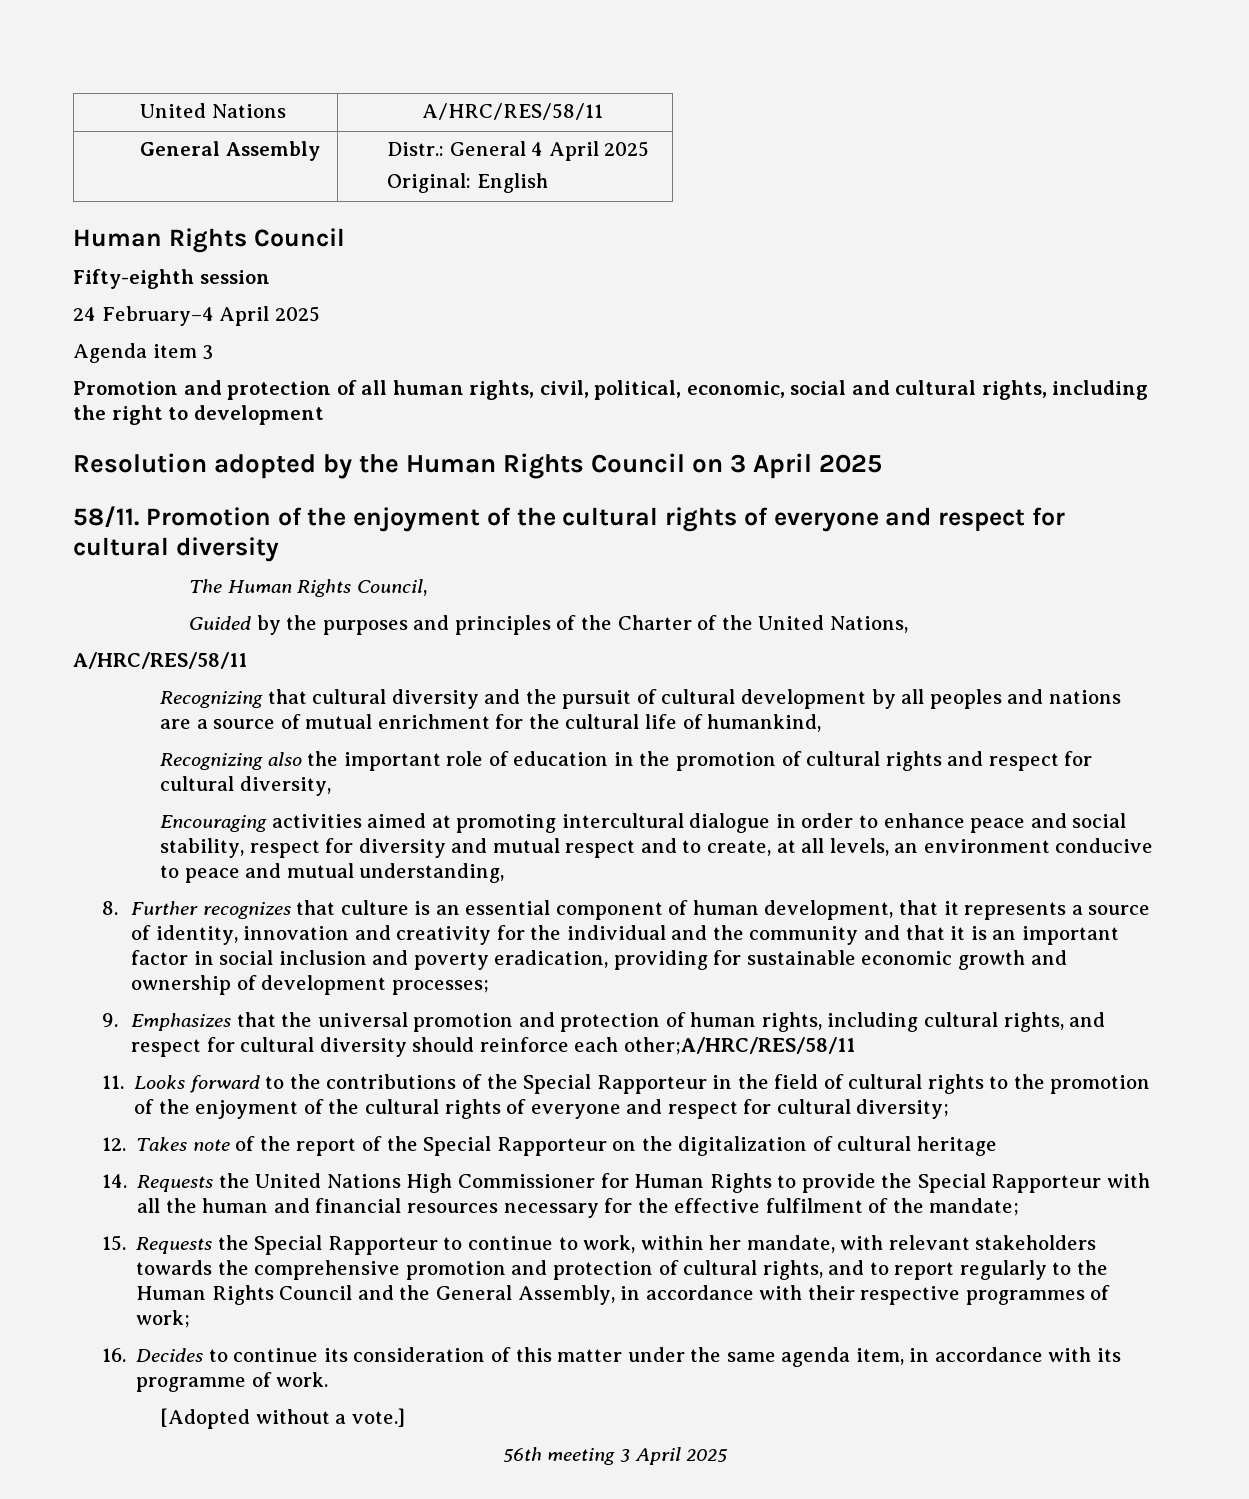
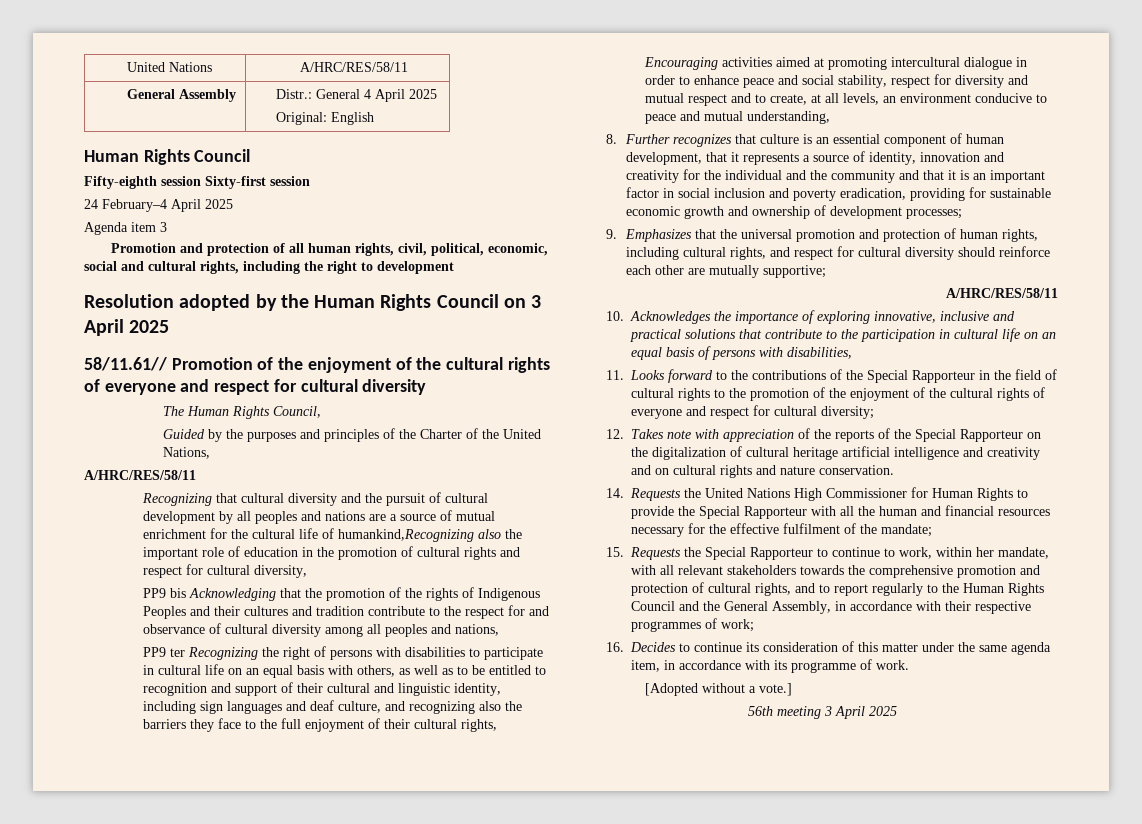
- Fifty-eighth session
+ Fifty-eighth session Sixty-first session
- 58/11. Promotion of the enjoyment of the cultural rights of everyone and respect for cultural diversity
+ 58/11.61// Promotion of the enjoyment of the cultural rights of everyone and respect for cultural diversity
- Recognizing that cultural diversity and the pursuit of cultural development by all peoples and nations are a source of mutual enrichment for the cultural life of humankind,
- Recognizing also the important role of education in the promotion of cultural rights and respect for cultural diversity,
+ Recognizing that cultural diversity and the pursuit of cultural development by all peoples and nations are a source of mutual enrichment for the cultural life of humankind,Recognizing also the important role of education in the promotion of cultural rights and respect for cultural diversity,
- Encouraging activities aimed at promoting intercultural dialogue in order to enhance peace and social stability, respect for diversity and mutual respect and to create, at all levels, an environment conducive to peace and mutual understanding,
+ PP9 bis Acknowledging that the promotion of the rights of Indigenous Peoples and their cultures and tradition contribute to the respect for and observance of cultural diversity among all peoples and nations,
+ PP9 ter Recognizing the right of persons with disabilities to participate in cultural life on an equal basis with others, as well as to be entitled to recognition and support of their cultural and linguistic identity, including sign languages and deaf culture, and recognizing also the barriers they face to the full enjoyment of their cultural rights, Encouraging activities aimed at promoting intercultural dialogue in order to enhance peace and social stability, respect for diversity and mutual respect and to create, at all levels, an environment conducive to peace and mutual understanding,
- 9. Emphasizes that the universal promotion and protection of human rights, including cultural rights, and respect for cultural diversity should reinforce each other;A/HRC/RES/58/11
+ 9. Emphasizes that the universal promotion and protection of human rights, including cultural rights, and respect for cultural diversity should reinforce each other are mutually supportive;
+ A/HRC/RES/58/11
+ 10. Acknowledges the importance of exploring innovative, inclusive and practical solutions that contribute to the participation in cultural life on an equal basis of persons with disabilities,
- 12. Takes note of the report of the Special Rapporteur on the digitalization of cultural heritage
+ 12. Takes note with appreciation of the reports of the Special Rapporteur on the digitalization of cultural heritage artificial intelligence and creativity and on cultural rights and nature conservation.
- 15. Requests the Special Rapporteur to continue to work, within her mandate, with relevant stakeholders towards the comprehensive promotion and protection of cultural rights, and to report regularly to the Human Rights Council and the General Assembly, in accordance with their respective programmes of work;
+ 15. Requests the Special Rapporteur to continue to work, within her mandate, with all relevant stakeholders towards the comprehensive promotion and protection of cultural rights, and to report regularly to the Human Rights Council and the General Assembly, in accordance with their respective programmes of work;

